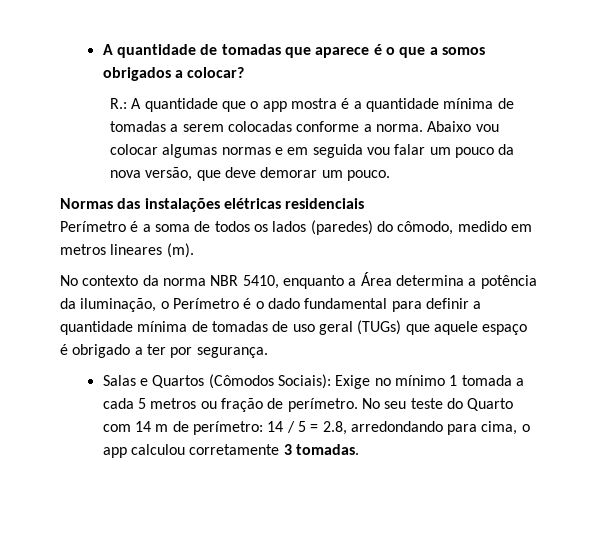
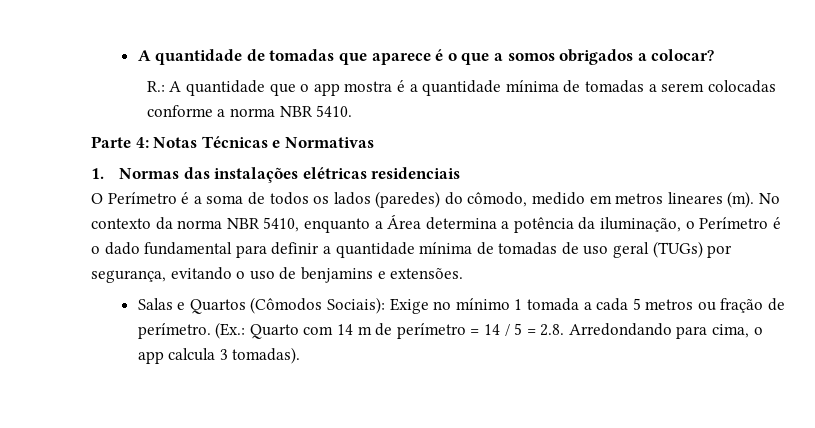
- R.: A quantidade que o app mostra é a quantidade mínima de tomadas a serem colocadas conforme a norma. Abaixo vou colocar algumas normas e em seguida vou falar um pouco da nova versão, que deve demorar um pouco.
- Normas das instalações elétricas residenciais
+ R.: A quantidade que o app mostra é a quantidade mínima de tomadas a serem colocadas conforme a norma NBR 5410.
+ Parte 4: Notas Técnicas e Normativas
+ 1. Normas das instalações elétricas residenciais
- Perímetro é a soma de todos os lados (paredes) do cômodo, medido em metros lineares (m).
- No contexto da norma NBR 5410, enquanto a Área determina a potência da iluminação, o Perímetro é o dado fundamental para definir a quantidade mínima de tomadas de uso geral (TUGs) que aquele espaço é obrigado a ter por segurança.
+ O Perímetro é a soma de todos os lados (paredes) do cômodo, medido em metros lineares (m). No contexto da norma NBR 5410, enquanto a Área determina a potência da iluminação, o Perímetro é o dado fundamental para definir a quantidade mínima de tomadas de uso geral (TUGs) por segurança, evitando o uso de benjamins e extensões.
- No seu teste do Quarto com 14 m de perímetro: 14 / 5 = 2.8, arredondando para cima, o app calculou corretamente 3 tomadas.
+ (Ex.: Quarto com 14 m de perímetro = 14 / 5 = 2.8. Arredondando para cima, o app calcula 3 tomadas).

